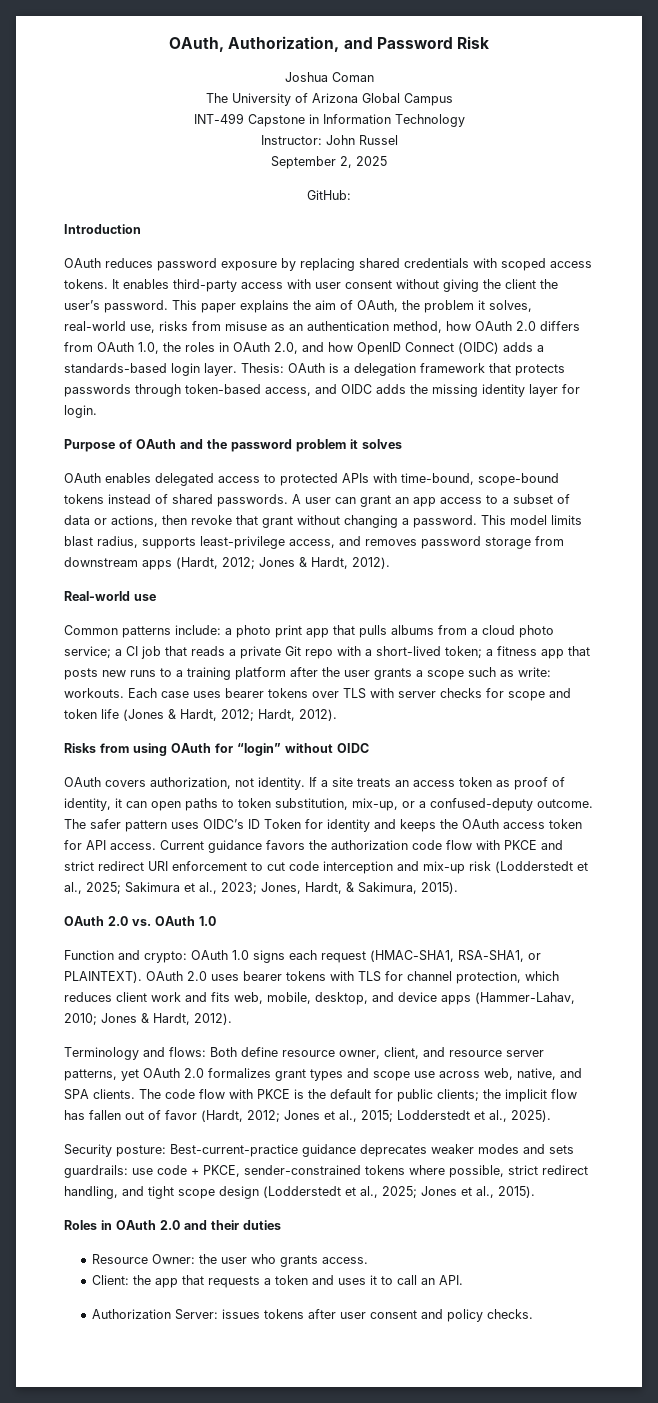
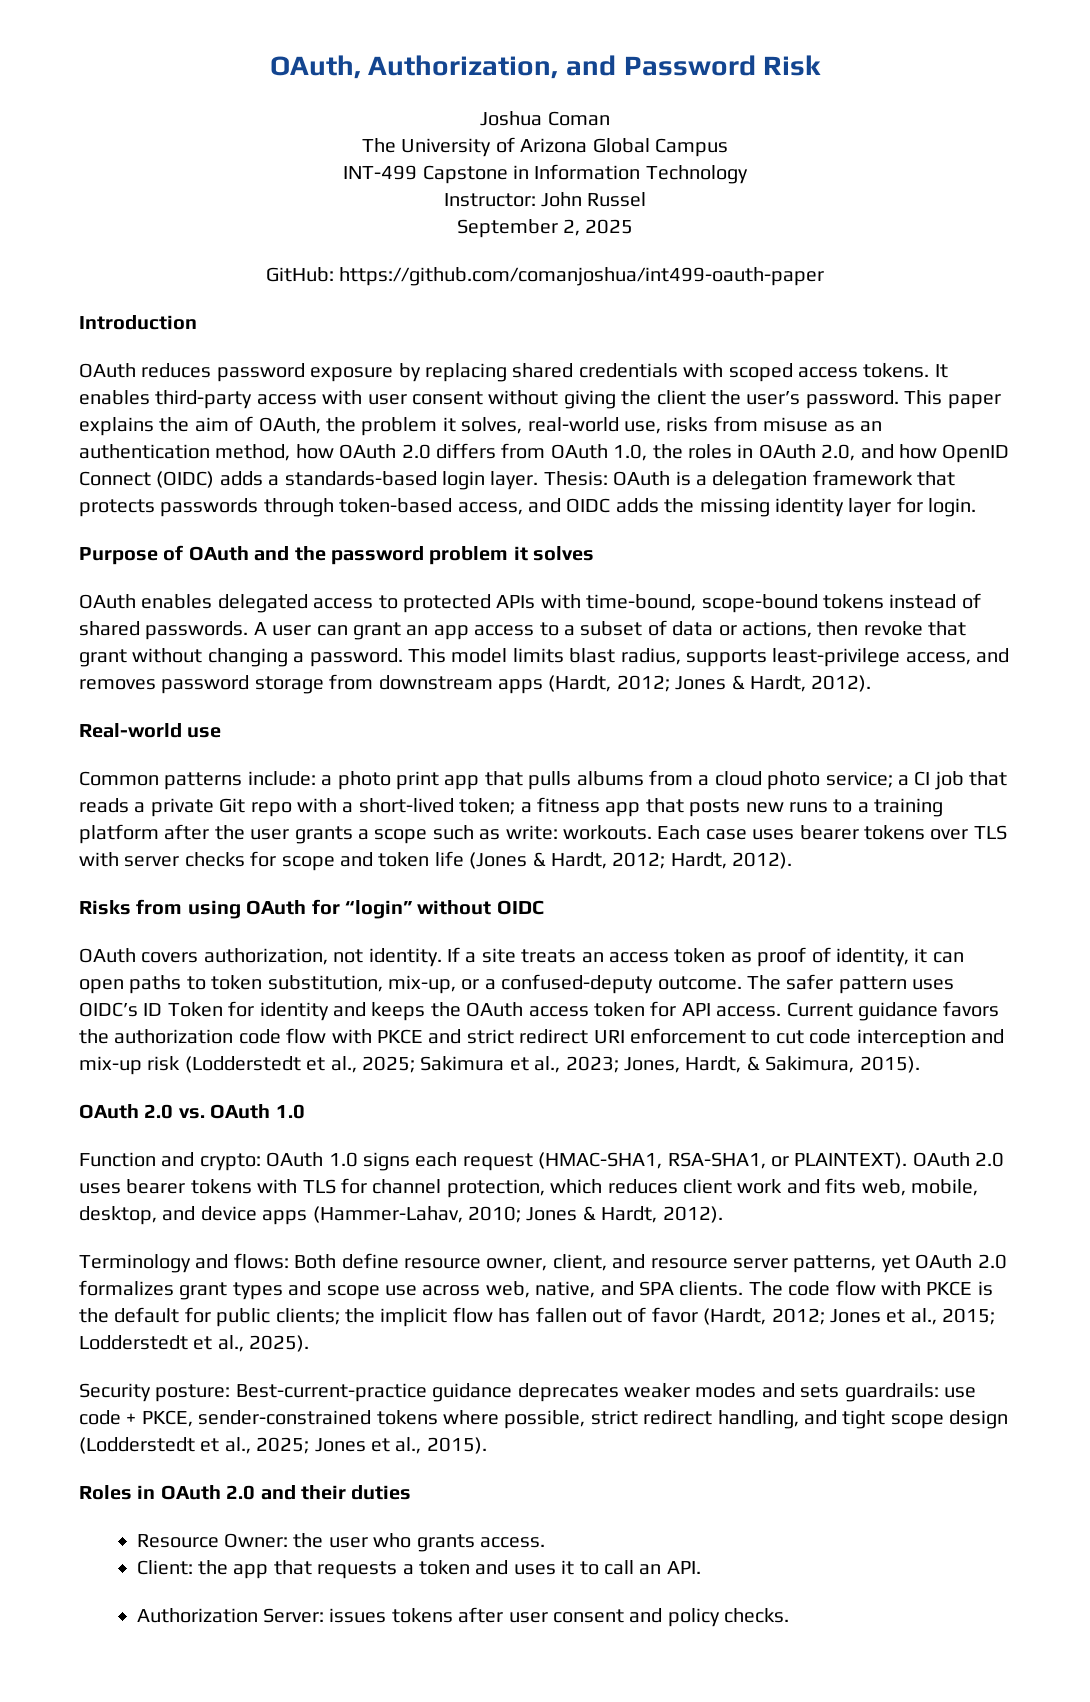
- GitHub:
+ GitHub: https://github.com/comanjoshua/int499-oauth-paper

